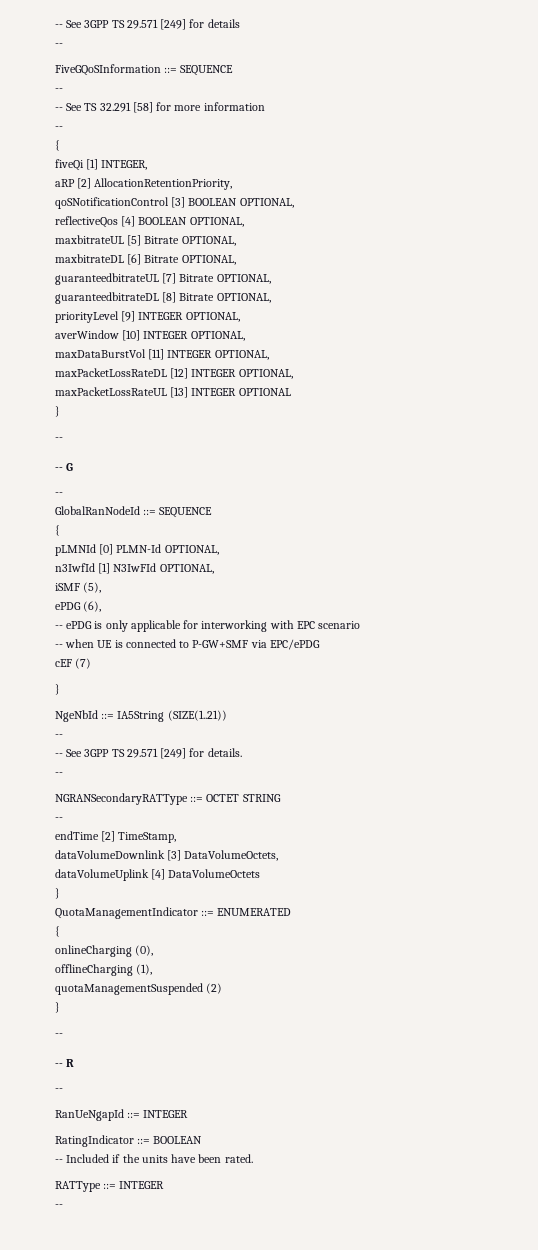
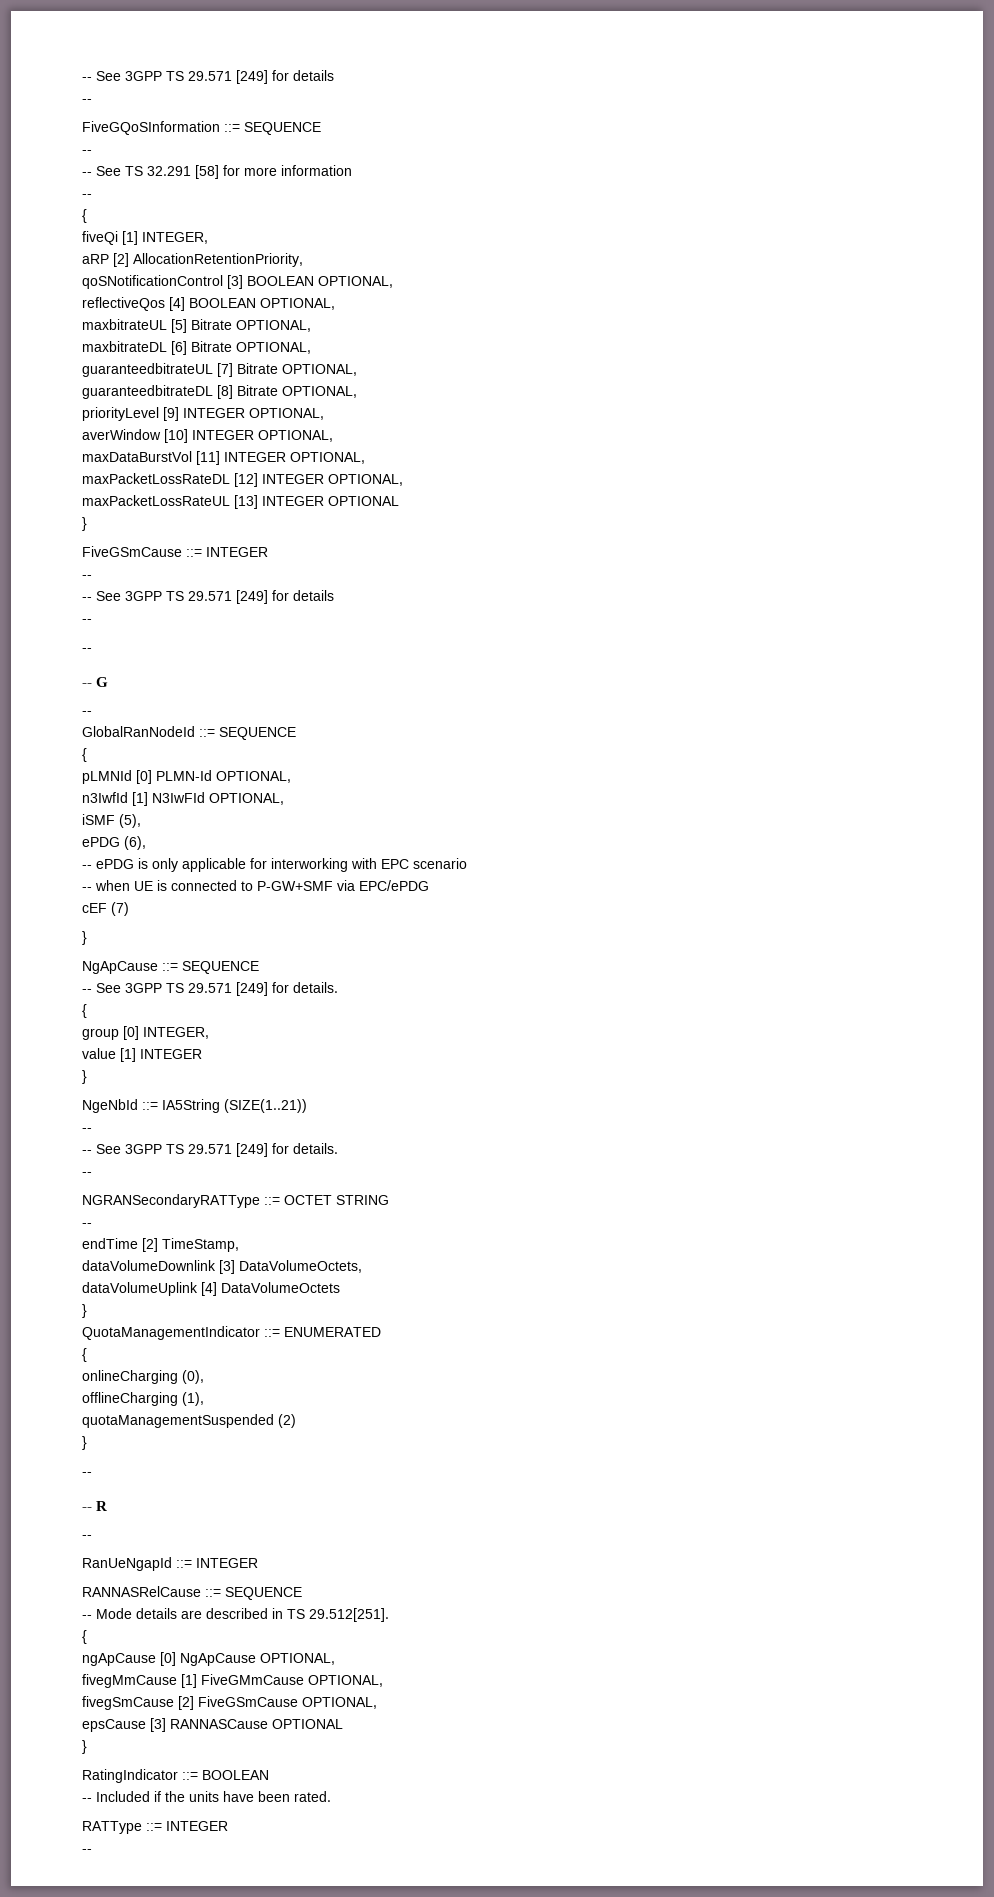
+ FiveGSmCause ::= INTEGER
+ --
+ -- See 3GPP TS 29.571 [249] for details
+ --
+ NgApCause ::= SEQUENCE
+ -- See 3GPP TS 29.571 [249] for details.
+ {
+ group [0] INTEGER,
+ value [1] INTEGER
+ }
+ RANNASRelCause ::= SEQUENCE
+ -- Mode details are described in TS 29.512[251].
+ {
+ ngApCause [0] NgApCause OPTIONAL,
+ fivegMmCause [1] FiveGMmCause OPTIONAL,
+ fivegSmCause [2] FiveGSmCause OPTIONAL,
+ epsCause [3] RANNASCause OPTIONAL
+ }

